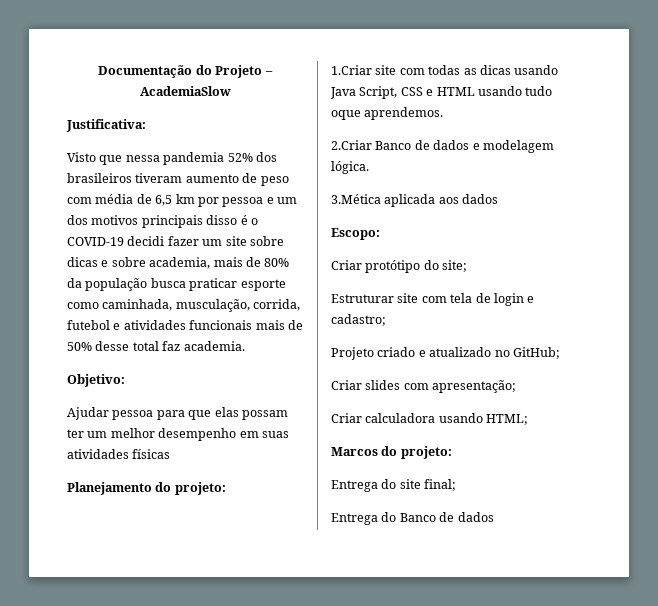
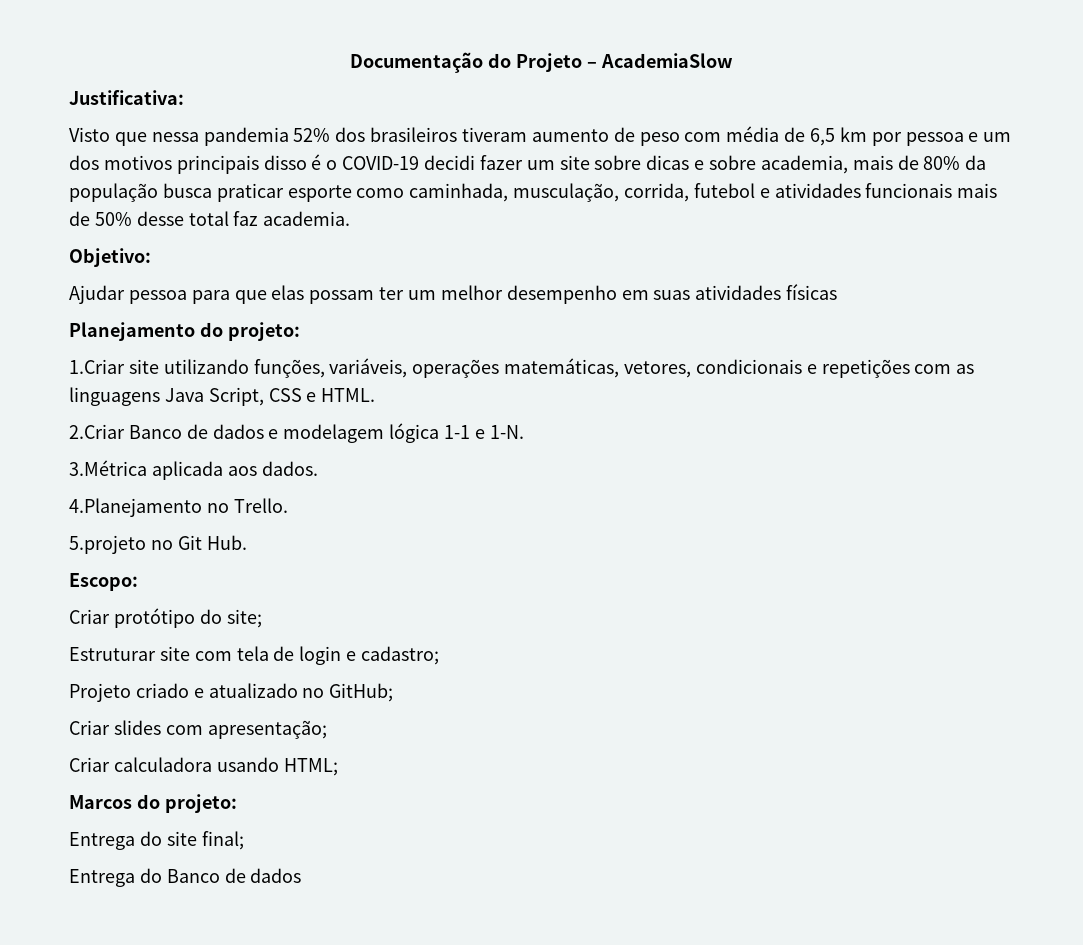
- 1.Criar site com todas as dicas usando Java Script, CSS e HTML usando tudo oque aprendemos.
+ 1.Criar site utilizando funções, variáveis, operações matemáticas, vetores, condicionais e repetições com as linguagens Java Script, CSS e HTML.
- 2.Criar Banco de dados e modelagem lógica.
- 3.Mética aplicada aos dados
+ 2.Criar Banco de dados e modelagem lógica 1-1 e 1-N.
+ 3.Métrica aplicada aos dados.
+ 4.Planejamento no Trello.
+ 5.projeto no Git Hub.

